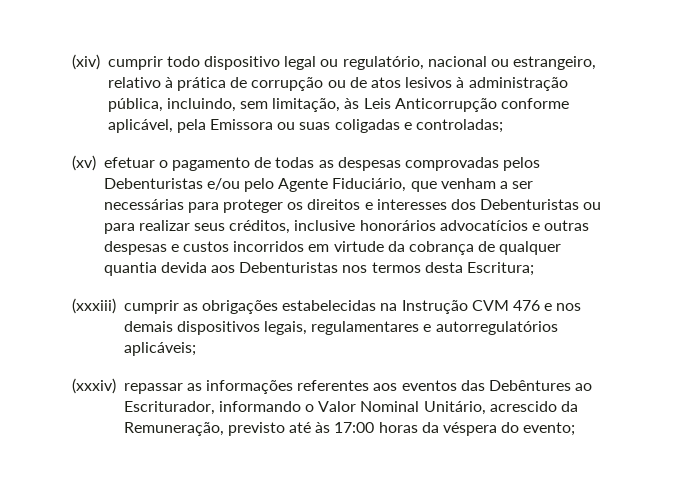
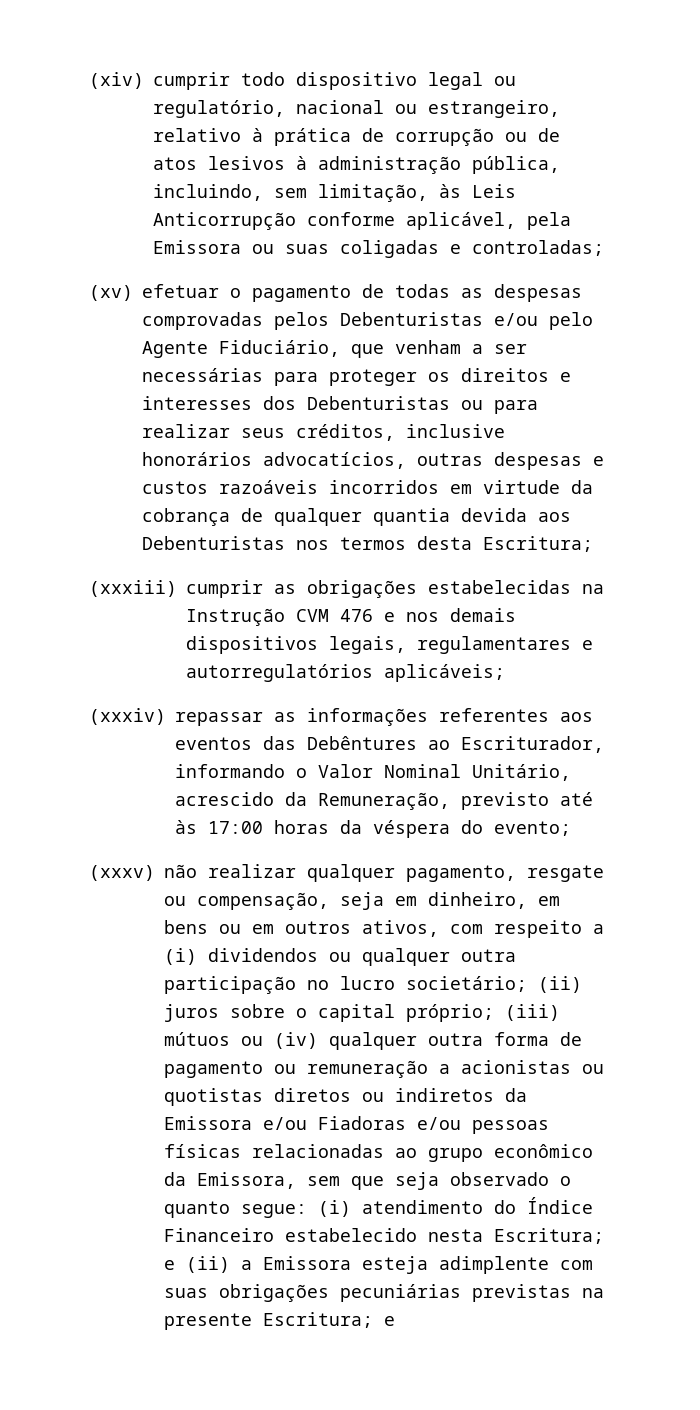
- (xv) efetuar o pagamento de todas as despesas comprovadas pelos Debenturistas e/ou pelo Agente Fiduciário, que venham a ser necessárias para proteger os direitos e interesses dos Debenturistas ou para realizar seus créditos, inclusive honorários advocatícios e outras despesas e custos incorridos em virtude da cobrança de qualquer quantia devida aos Debenturistas nos termos desta Escritura;
+ (xv) efetuar o pagamento de todas as despesas comprovadas pelos Debenturistas e/ou pelo Agente Fiduciário, que venham a ser necessárias para proteger os direitos e interesses dos Debenturistas ou para realizar seus créditos, inclusive honorários advocatícios, outras despesas e custos razoáveis incorridos em virtude da cobrança de qualquer quantia devida aos Debenturistas nos termos desta Escritura;
+ (xxxv) não realizar qualquer pagamento, resgate ou compensação, seja em dinheiro, em bens ou em outros ativos, com respeito a (i) dividendos ou qualquer outra participação no lucro societário; (ii) juros sobre o capital próprio; (iii) mútuos ou (iv) qualquer outra forma de pagamento ou remuneração a acionistas ou quotistas diretos ou indiretos da Emissora e/ou Fiadoras e/ou pessoas físicas relacionadas ao grupo econômico da Emissora, sem que seja observado o quanto segue: (i) atendimento do Índice Financeiro estabelecido nesta Escritura; e (ii) a Emissora esteja adimplente com suas obrigações pecuniárias previstas na presente Escritura; e

